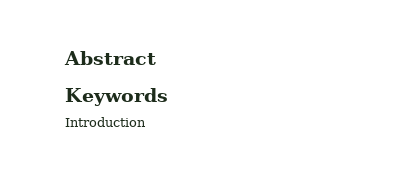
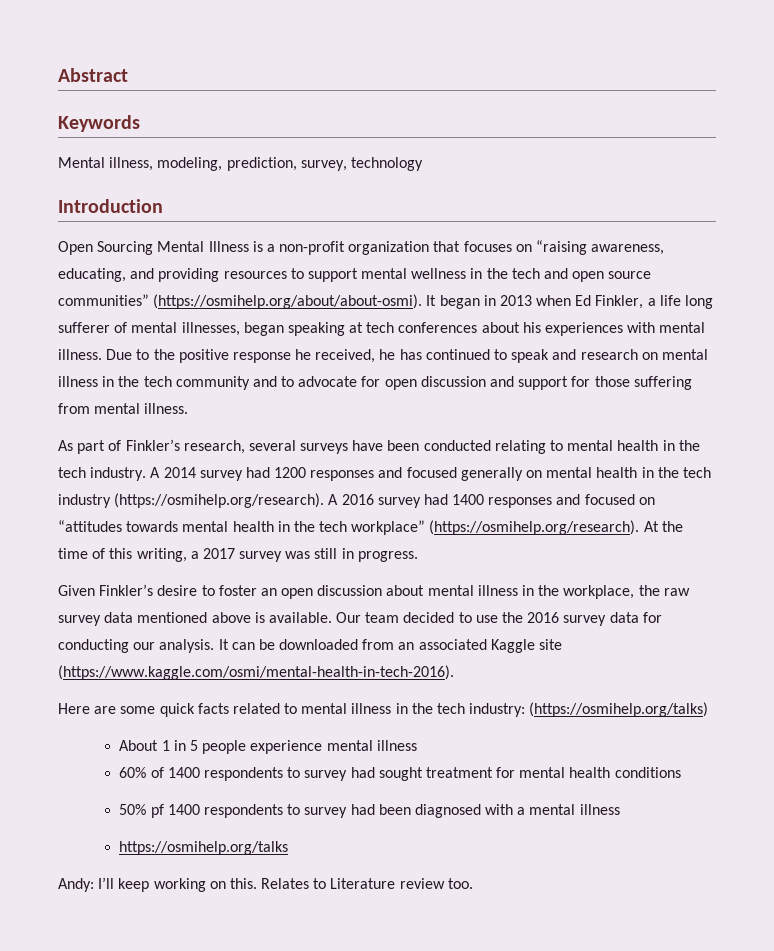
+ Mental illness, modeling, prediction, survey, technology
  Introduction
+ Open Sourcing Mental Illness is a non-profit organization that focuses on “raising awareness, educating, and providing resources to support mental wellness in the tech and open source communities” (https://osmihelp.org/about/about-osmi). It began in 2013 when Ed Finkler, a life long sufferer of mental illnesses, began speaking at tech conferences about his experiences with mental illness. Due to the positive response he received, he has continued to speak and research on mental illness in the tech community and to advocate for open discussion and support for those suffering from mental illness.
+ As part of Finkler’s research, several surveys have been conducted relating to mental health in the tech industry. A 2014 survey had 1200 responses and focused generally on mental health in the tech industry (https://osmihelp.org/research). A 2016 survey had 1400 responses and focused on “attitudes towards mental health in the tech workplace” (https://osmihelp.org/research). At the time of this writing, a 2017 survey was still in progress.
+ Given Finkler’s desire to foster an open discussion about mental illness in the workplace, the raw survey data mentioned above is available. Our team decided to use the 2016 survey data for conducting our analysis. It can be downloaded from an associated Kaggle site (https://www.kaggle.com/osmi/mental-health-in-tech-2016).
+ Here are some quick facts related to mental illness in the tech industry: (https://osmihelp.org/talks)
+ About 1 in 5 people experience mental illness
+ 60% of 1400 respondents to survey had sought treatment for mental health conditions
+ 50% pf 1400 respondents to survey had been diagnosed with a mental illness
+ https://osmihelp.org/talks
+ Andy: I’ll keep working on this. Relates to Literature review too.

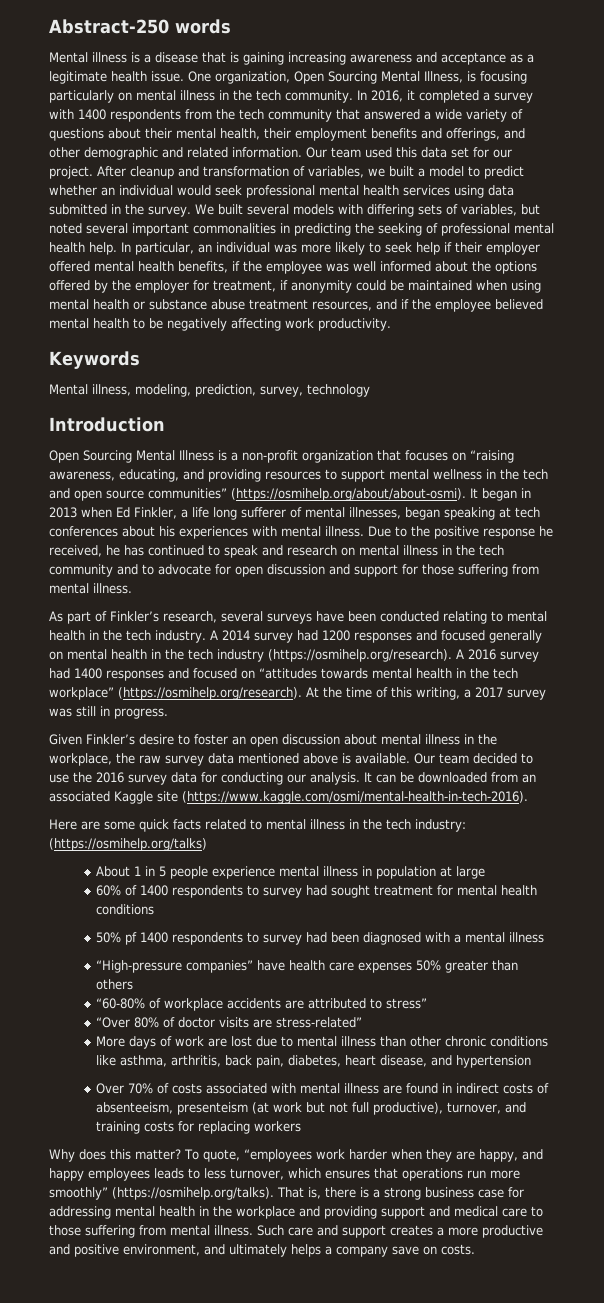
- Abstract
+ Abstract-250 words
+ Mental illness is a disease that is gaining increasing awareness and acceptance as a legitimate health issue. One organization, Open Sourcing Mental Illness, is focusing particularly on mental illness in the tech community. In 2016, it completed a survey with 1400 respondents from the tech community that answered a wide variety of questions about their mental health, their employment benefits and offerings, and other demographic and related information. Our team used this data set for our project. After cleanup and transformation of variables, we built a model to predict whether an individual would seek professional mental health services using data submitted in the survey. We built several models with differing sets of variables, but noted several important commonalities in predicting the seeking of professional mental health help. In particular, an individual was more likely to seek help if their employer offered mental health benefits, if the employee was well informed about the options offered by the employer for treatment, if anonymity could be maintained when using mental health or substance abuse treatment resources, and if the employee believed mental health to be negatively affecting work productivity.
- About 1 in 5 people experience mental illness
+ About 1 in 5 people experience mental illness in population at large
- https://osmihelp.org/talks
- Andy: I’ll keep working on this. Relates to Literature review too.
+ “High-pressure companies” have health care expenses 50% greater than others
+ “60-80% of workplace accidents are attributed to stress”
+ “Over 80% of doctor visits are stress-related”
+ More days of work are lost due to mental illness than other chronic conditions like asthma, arthritis, back pain, diabetes, heart disease, and hypertension
+ Over 70% of costs associated with mental illness are found in indirect costs of absenteeism, presenteism (at work but not full productive), turnover, and training costs for replacing workers
+ Why does this matter? To quote, “employees work harder when they are happy, and happy employees leads to less turnover, which ensures that operations run more smoothly” (https://osmihelp.org/talks). That is, there is a strong business case for addressing mental health in the workplace and providing support and medical care to those suffering from mental illness. Such care and support creates a more productive and positive environment, and ultimately helps a company save on costs.

